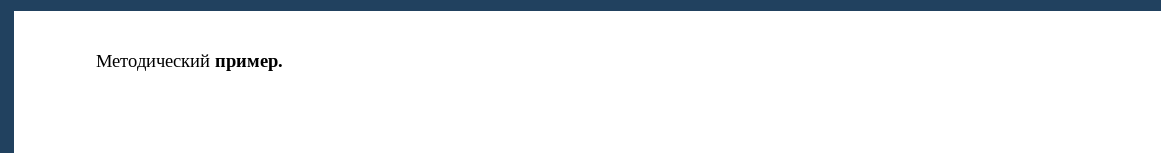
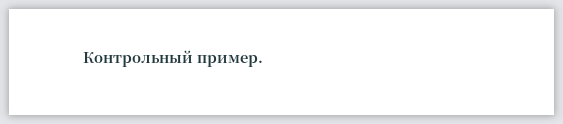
- Методический пример.
+ Контрольный пример.

